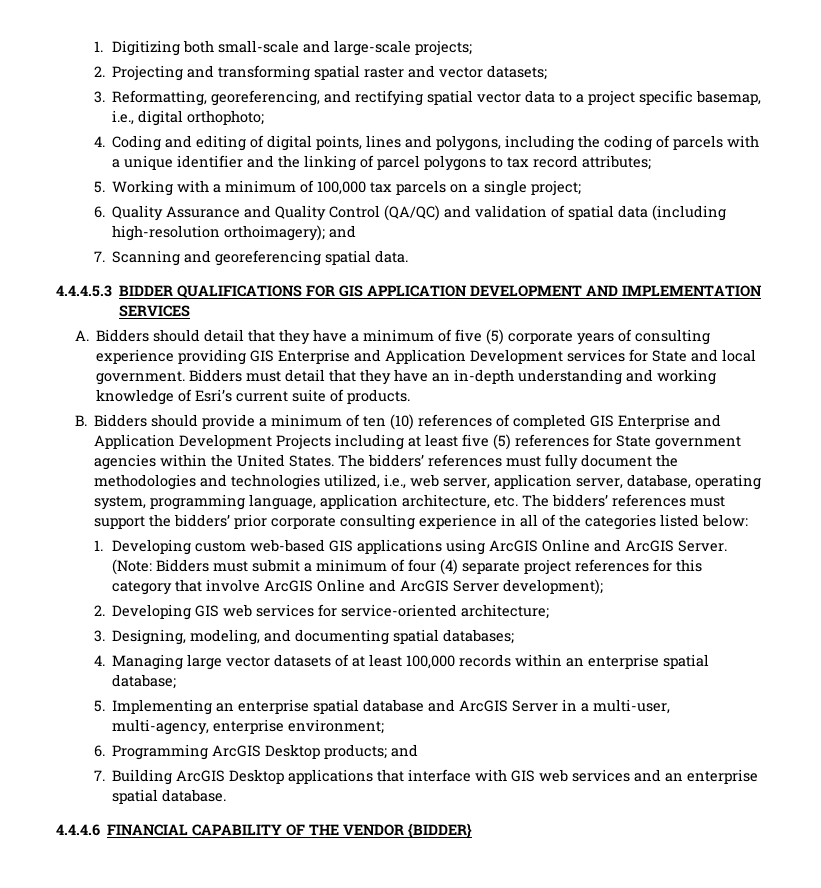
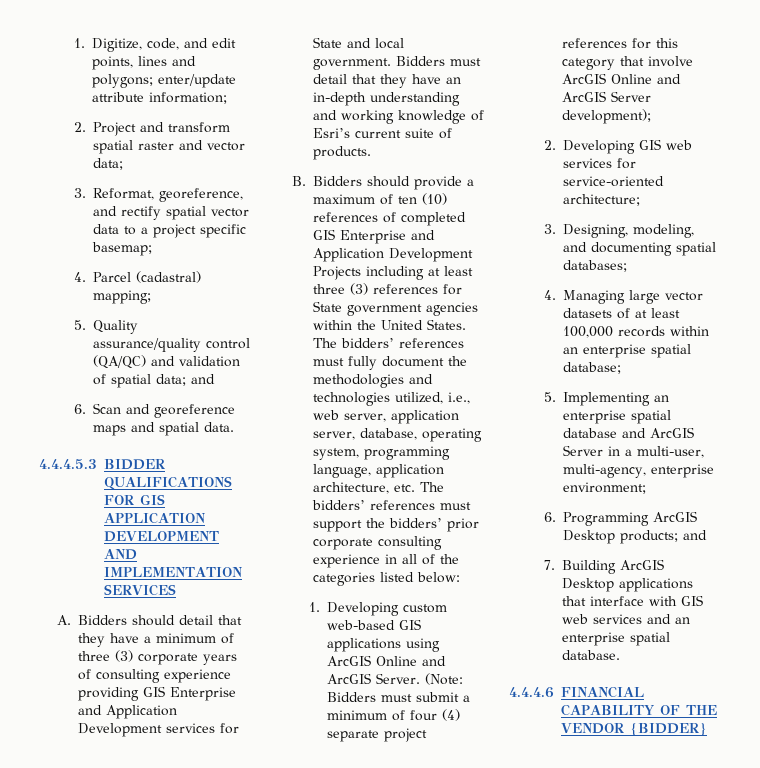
- 1. Digitizing both small-scale and large-scale projects;
- 2. Projecting and transforming spatial raster and vector datasets;
- 3. Reformatting, georeferencing, and rectifying spatial vector data to a project specific basemap, i.e., digital orthophoto;
- 4. Coding and editing of digital points, lines and polygons, including the coding of parcels with a unique identifier and the linking of parcel polygons to tax record attributes;
- 5. Working with a minimum of 100,000 tax parcels on a single project;
- 6. Quality Assurance and Quality Control (QA/QC) and validation of spatial data (including high-resolution orthoimagery); and
- 7. Scanning and georeferencing spatial data.
+ 1. Digitize, code, and edit points, lines and polygons; enter/update attribute information;
+ 2. Project and transform spatial raster and vector data;
+ 3. Reformat, georeference, and rectify spatial vector data to a project specific basemap;
+ 4. Parcel (cadastral) mapping;
+ 5. Quality assurance/quality control (QA/QC) and validation of spatial data; and
+ 6. Scan and georeference maps and spatial data.
- A. Bidders should detail that they have a minimum of five (5) corporate years of consulting experience providing GIS Enterprise and Application Development services for State and local government.
+ A. Bidders should detail that they have a minimum of three (3) corporate years of consulting experience providing GIS Enterprise and Application Development services for State and local government.
- B. Bidders should provide a minimum of ten (10) references of completed GIS Enterprise and Application Development Projects including at least five (5) references for State government agencies within the United States.
+ B. Bidders should provide a maximum of ten (10) references of completed GIS Enterprise and Application Development Projects including at least three (3) references for State government agencies within the United States.

